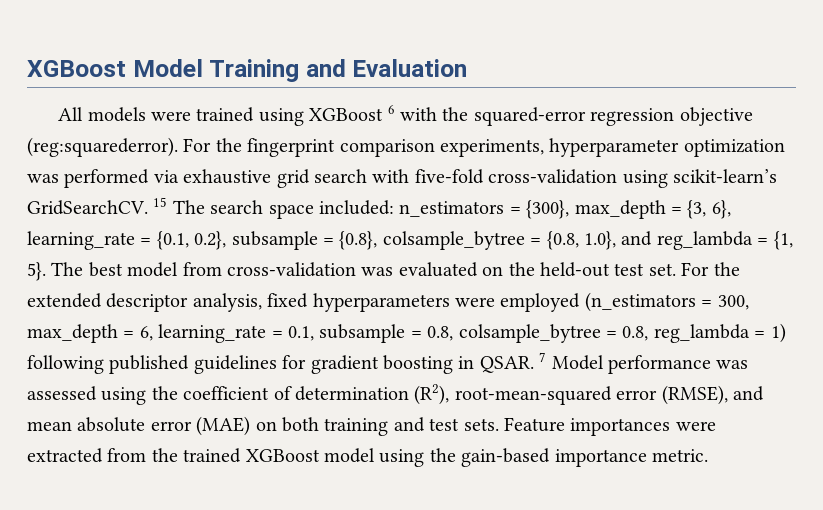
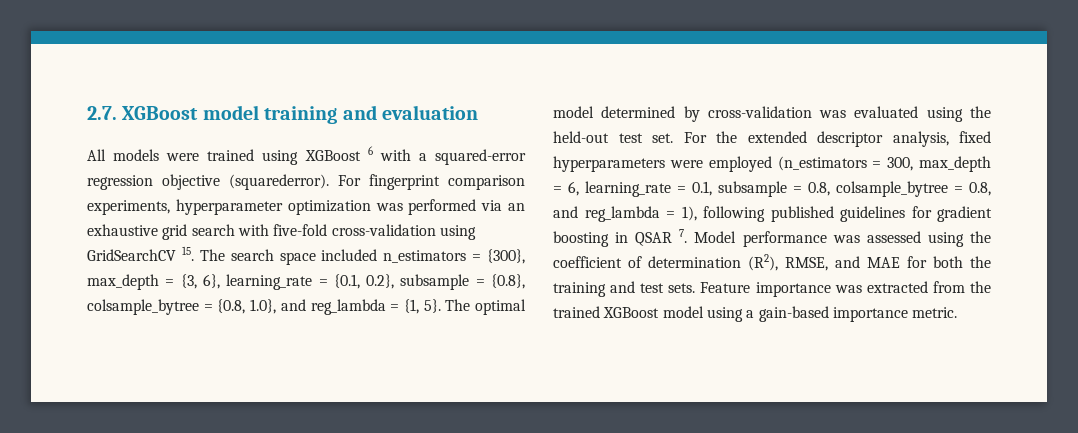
- XGBoost Model Training and Evaluation
+ 2.7. XGBoost model training and evaluation
- All models were trained using XGBoost 6 with the squared-error regression objective (reg:squarederror). For the fingerprint comparison experiments, hyperparameter optimization was performed via exhaustive grid search with five-fold cross-validation using scikit-learn’s GridSearchCV. 15 The search space included: n_estimators = {300}, max_depth = {3, 6}, learning_rate = {0.1, 0.2}, subsample = {0.8}, colsample_bytree = {0.8, 1.0}, and reg_lambda = {1, 5}.
+ All models were trained using XGBoost 6 with a squared-error regression objective (squarederror). For fingerprint comparison experiments, hyperparameter optimization was performed via an exhaustive grid search with five-fold cross-validation using GridSearchCV 15. The search space included n_estimators = {300}, max_depth = {3, 6}, learning_rate = {0.1, 0.2}, subsample = {0.8}, colsample_bytree = {0.8, 1.0}, and reg_lambda = {1, 5}.
- The best model from cross-validation was evaluated on the held-out test set.
+ The optimal model determined by cross-validation was evaluated using the held-out test set.
- For the extended descriptor analysis, fixed hyperparameters were employed (n_estimators = 300, max_depth = 6, learning_rate = 0.1, subsample = 0.8, colsample_bytree = 0.8, reg_lambda = 1) following published guidelines for gradient boosting in QSAR. 7 Model performance was assessed using the coefficient of determination (R2), root-mean-squared error (RMSE), and mean absolute error (MAE) on both training and test sets.
+ For the extended descriptor analysis, fixed hyperparameters were employed (n_estimators = 300, max_depth = 6, learning_rate = 0.1, subsample = 0.8, colsample_bytree = 0.8, and reg_lambda = 1), following published guidelines for gradient boosting in QSAR 7. Model performance was assessed using the coefficient of determination (R2), RMSE, and MAE for both the training and test sets.
- Feature importances were extracted from the trained XGBoost model using the gain-based importance metric.
+ Feature importance was extracted from the trained XGBoost model using a gain-based importance metric.

